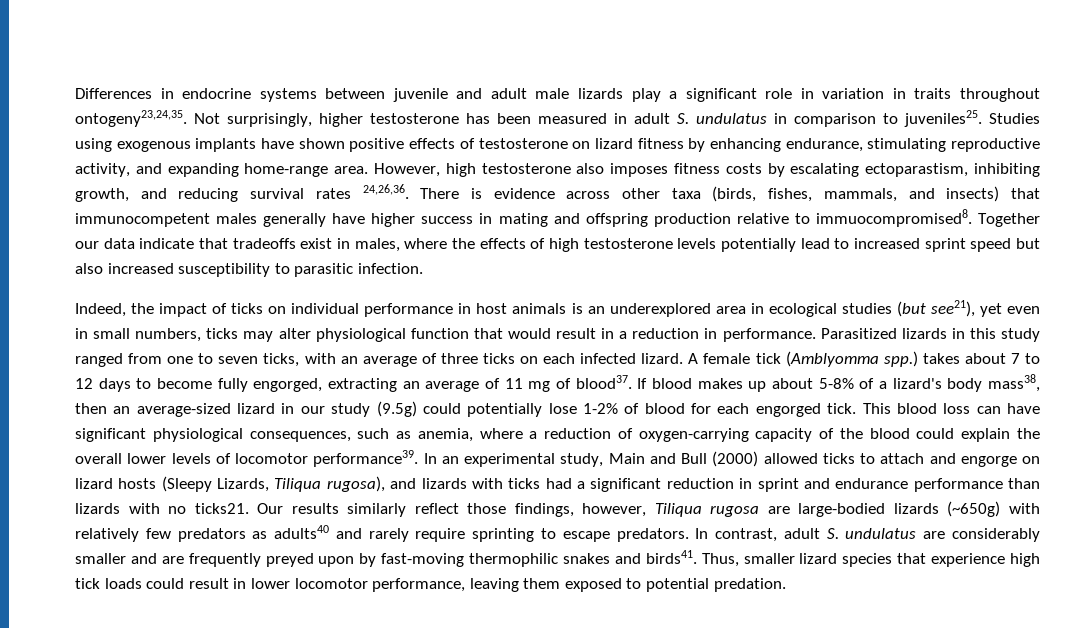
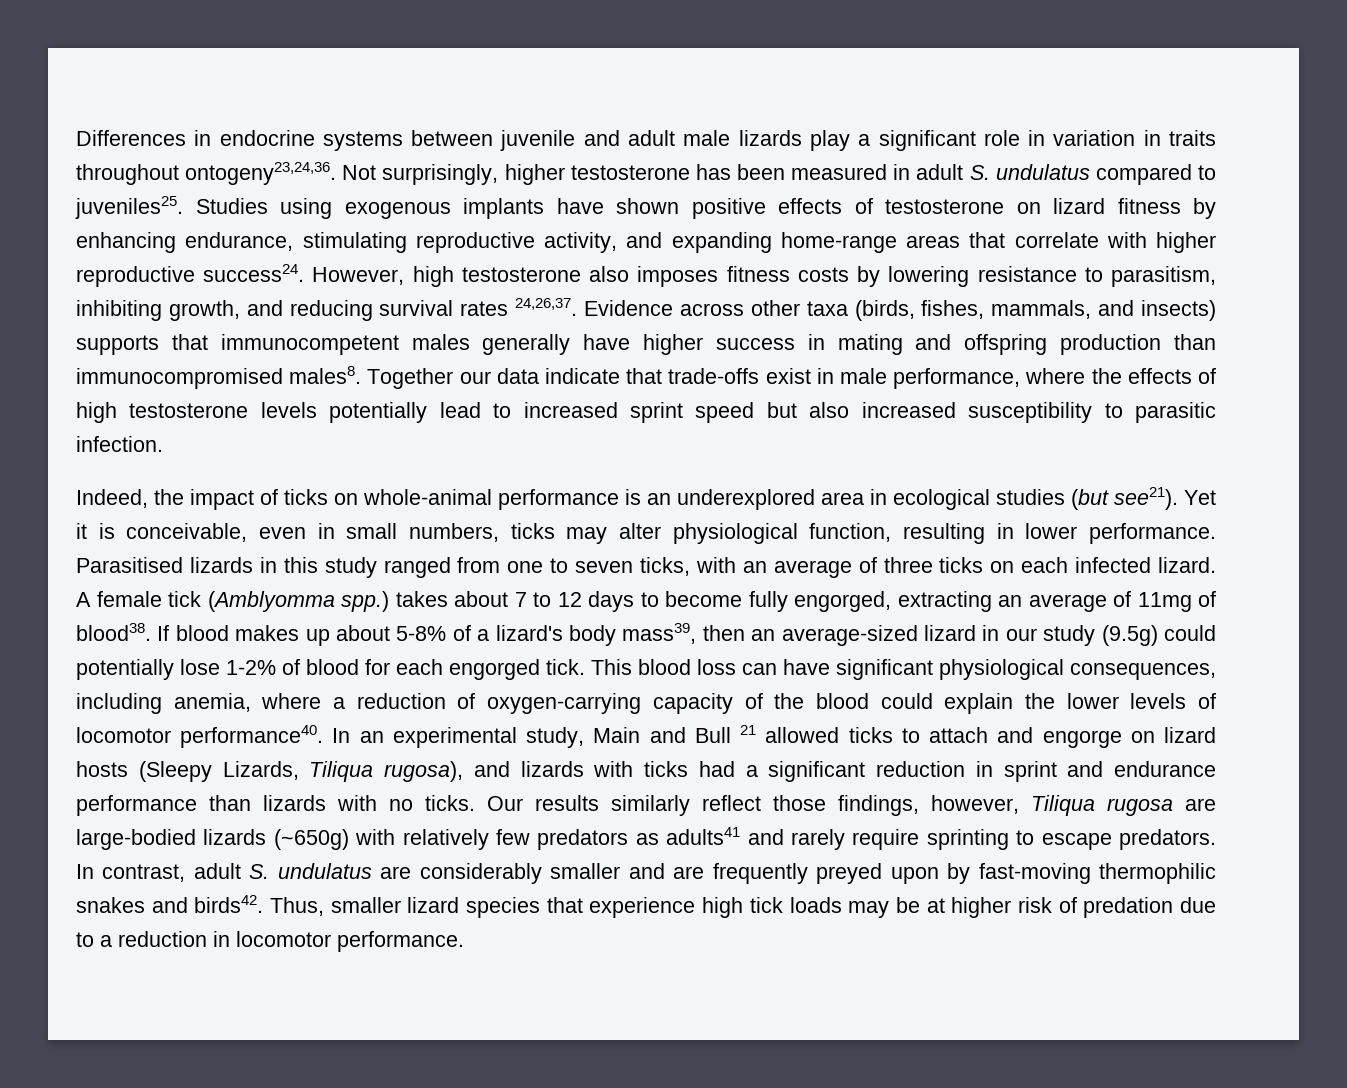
- Differences in endocrine systems between juvenile and adult male lizards play a significant role in variation in traits throughout ontogeny23,24,35.
+ Differences in endocrine systems between juvenile and adult male lizards play a significant role in variation in traits throughout ontogeny23,24,36.
- Not surprisingly, higher testosterone has been measured in adult S. undulatus in comparison to juveniles25.
+ Not surprisingly, higher testosterone has been measured in adult S. undulatus compared to juveniles25.
- Studies using exogenous implants have shown positive effects of testosterone on lizard fitness by enhancing endurance, stimulating reproductive activity, and expanding home-range area.
+ Studies using exogenous implants have shown positive effects of testosterone on lizard fitness by enhancing endurance, stimulating reproductive activity, and expanding home-range areas that correlate with higher reproductive success24.
- However, high testosterone also imposes fitness costs by escalating ectoparastism, inhibiting growth, and reducing survival rates 24,26,36. There is evidence across other taxa (birds, fishes, mammals, and insects) that immunocompetent males generally have higher success in mating and offspring production relative to immuocompromised8.
+ However, high testosterone also imposes fitness costs by lowering resistance to parasitism, inhibiting growth, and reducing survival rates 24,26,37. Evidence across other taxa (birds, fishes, mammals, and insects) supports that immunocompetent males generally have higher success in mating and offspring production than immunocompromised males8.
- Together our data indicate that tradeoffs exist in males, where the effects of high testosterone levels potentially lead to increased sprint speed but also increased susceptibility to parasitic infection.
+ Together our data indicate that trade-offs exist in male performance, where the effects of high testosterone levels potentially lead to increased sprint speed but also increased susceptibility to parasitic infection.
- Indeed, the impact of ticks on individual performance in host animals is an underexplored area in ecological studies (but see21), yet even in small numbers, ticks may alter physiological function that would result in a reduction in performance. Parasitized lizards in this study ranged from one to seven ticks, with an average of three ticks on each infected lizard.
+ Indeed, the impact of ticks on whole-animal performance is an underexplored area in ecological studies (but see21). Yet it is conceivable, even in small numbers, ticks may alter physiological function, resulting in lower performance. Parasitised lizards in this study ranged from one to seven ticks, with an average of three ticks on each infected lizard.
- A female tick (Amblyomma spp.) takes about 7 to 12 days to become fully engorged, extracting an average of 11 mg of blood37.
+ A female tick (Amblyomma spp.) takes about 7 to 12 days to become fully engorged, extracting an average of 11mg of blood38.
- If blood makes up about 5-8% of a lizard's body mass38, then an average-sized lizard in our study (9.5g) could potentially lose 1-2% of blood for each engorged tick.
+ If blood makes up about 5-8% of a lizard's body mass39, then an average-sized lizard in our study (9.5g) could potentially lose 1-2% of blood for each engorged tick.
- This blood loss can have significant physiological consequences, such as anemia, where a reduction of oxygen-carrying capacity of the blood could explain the overall lower levels of locomotor performance39.
+ This blood loss can have significant physiological consequences, including anemia, where a reduction of oxygen-carrying capacity of the blood could explain the lower levels of locomotor performance40.
- In an experimental study, Main and Bull (2000) allowed ticks to attach and engorge on lizard hosts (Sleepy Lizards, Tiliqua rugosa), and lizards with ticks had a significant reduction in sprint and endurance performance than lizards with no ticks21.
+ In an experimental study, Main and Bull 21 allowed ticks to attach and engorge on lizard hosts (Sleepy Lizards, Tiliqua rugosa), and lizards with ticks had a significant reduction in sprint and endurance performance than lizards with no ticks.
- Our results similarly reflect those findings, however, Tiliqua rugosa are large-bodied lizards (~650g) with relatively few predators as adults40 and rarely require sprinting to escape predators.
+ Our results similarly reflect those findings, however, Tiliqua rugosa are large-bodied lizards (~650g) with relatively few predators as adults41 and rarely require sprinting to escape predators.
- In contrast, adult S. undulatus are considerably smaller and are frequently preyed upon by fast-moving thermophilic snakes and birds41.
+ In contrast, adult S. undulatus are considerably smaller and are frequently preyed upon by fast-moving thermophilic snakes and birds42.
- Thus, smaller lizard species that experience high tick loads could result in lower locomotor performance, leaving them exposed to potential predation.
+ Thus, smaller lizard species that experience high tick loads may be at higher risk of predation due to a reduction in locomotor performance.

